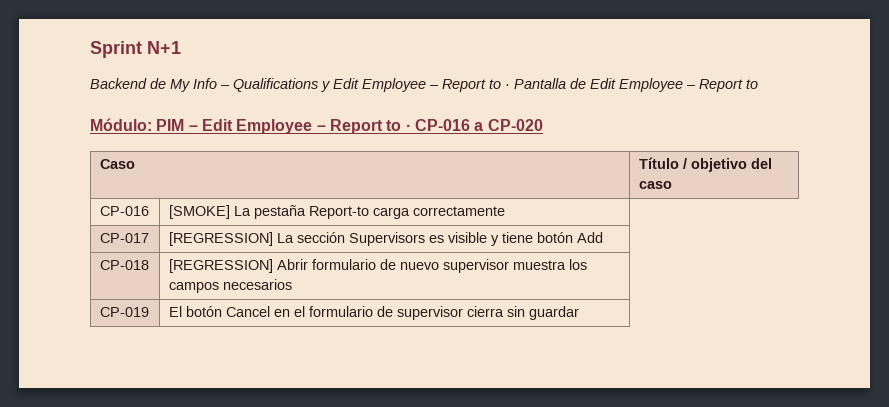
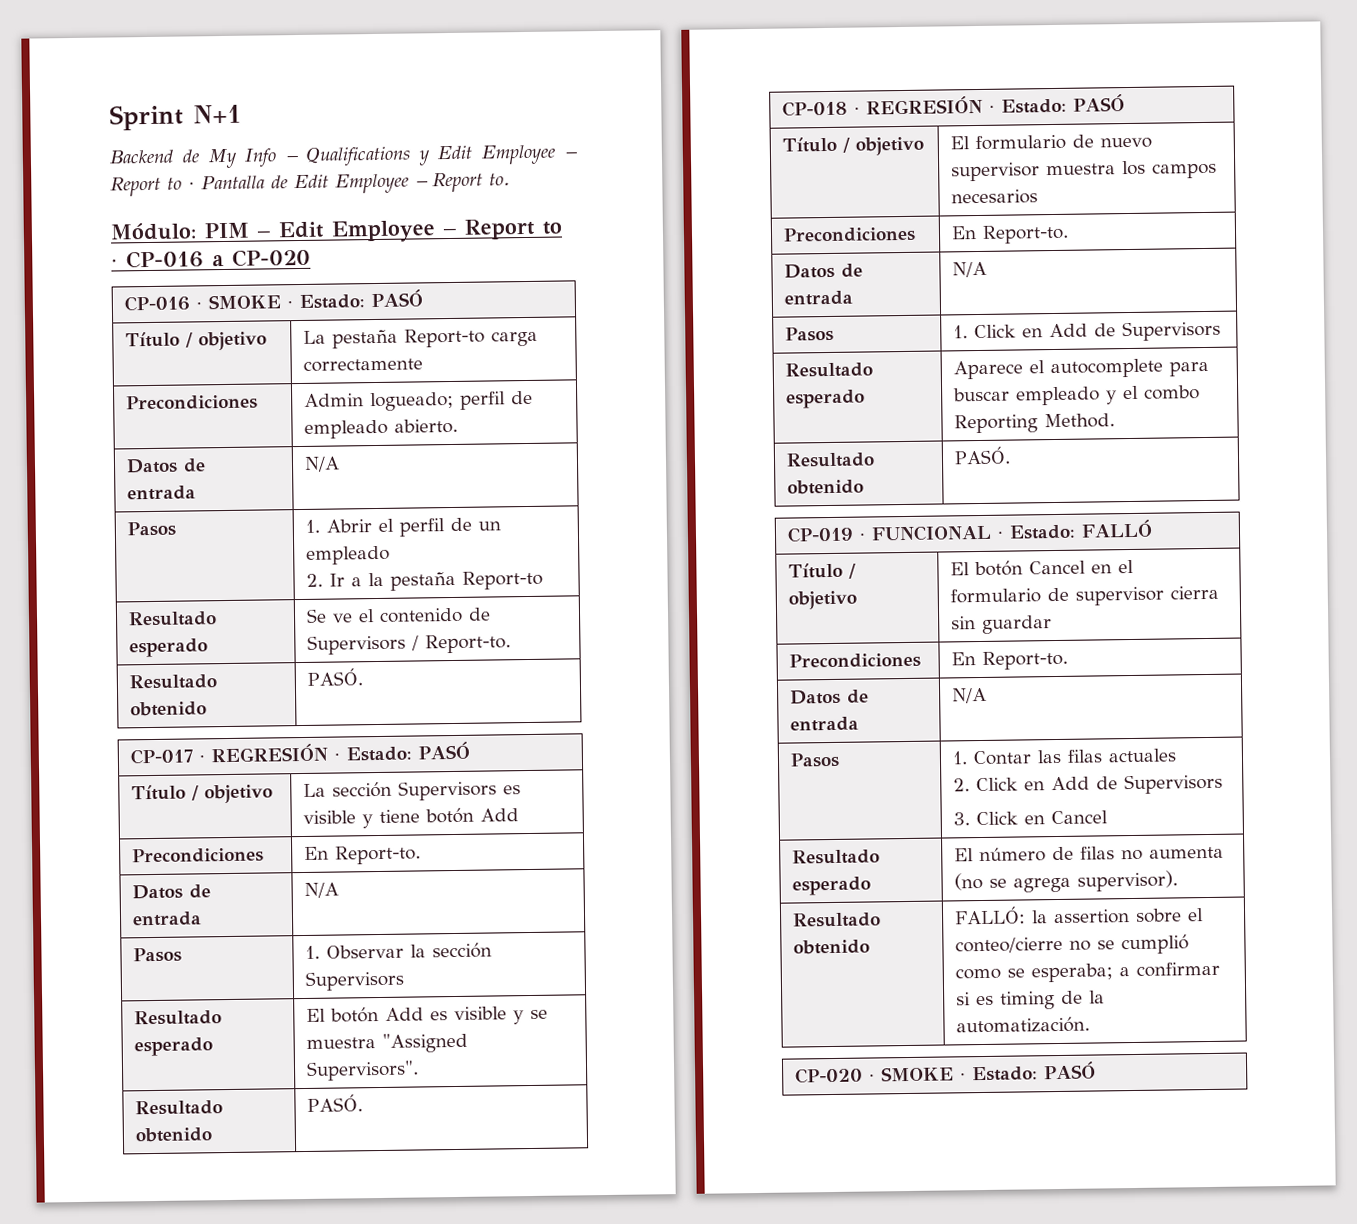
- Backend de My Info – Qualifications y Edit Employee – Report to · Pantalla de Edit Employee – Report to
+ Backend de My Info – Qualifications y Edit Employee – Report to · Pantalla de Edit Employee – Report to.
- Caso | Título / objetivo del caso
- CP-016 | [SMOKE] La pestaña Report-to carga correctamente
+ CP-016 · SMOKE · Estado: PASÓ
+ Título / objetivo | La pestaña Report-to carga correctamente
- CP-017 | [REGRESSION] La sección Supervisors es visible y tiene botón Add
- CP-018 | [REGRESSION] Abrir formulario de nuevo supervisor muestra los campos necesarios
- CP-019 | El botón Cancel en el formulario de supervisor cierra sin guardar
+ Precondiciones | Admin logueado; perfil de empleado abierto.
+ Datos de entrada | N/A
+ Pasos | 1. Abrir el perfil de un empleado
+ 2. Ir a la pestaña Report-to
+ Resultado esperado | Se ve el contenido de Supervisors / Report-to.
+ Resultado obtenido | PASÓ.
+ CP-017 · REGRESIÓN · Estado: PASÓ
+ Título / objetivo | La sección Supervisors es visible y tiene botón Add
+ Precondiciones | En Report-to.
+ Datos de entrada | N/A
+ Pasos | 1. Observar la sección Supervisors
+ Resultado esperado | El botón Add es visible y se muestra "Assigned Supervisors".
+ Resultado obtenido | PASÓ.
+ CP-018 · REGRESIÓN · Estado: PASÓ
+ Título / objetivo | El formulario de nuevo supervisor muestra los campos necesarios
+ Precondiciones | En Report-to.
+ Datos de entrada | N/A
+ Pasos | 1. Click en Add de Supervisors
+ Resultado esperado | Aparece el autocomplete para buscar empleado y el combo Reporting Method.
+ Resultado obtenido | PASÓ.
+ CP-019 · FUNCIONAL · Estado: FALLÓ
+ Título / objetivo | El botón Cancel en el formulario de supervisor cierra sin guardar
+ Precondiciones | En Report-to.
+ Datos de entrada | N/A
+ Pasos | 1. Contar las filas actuales
+ 2. Click en Add de Supervisors
+ 3. Click en Cancel
+ Resultado esperado | El número de filas no aumenta (no se agrega supervisor).
+ Resultado obtenido | FALLÓ: la assertion sobre el conteo/cierre no se cumplió como se esperaba; a confirmar si es timing de la automatización.
+ CP-020 · SMOKE · Estado: PASÓ

